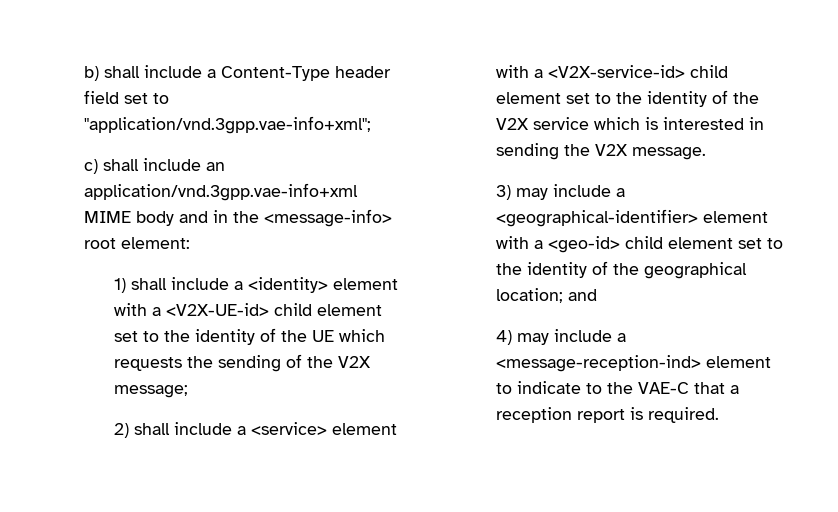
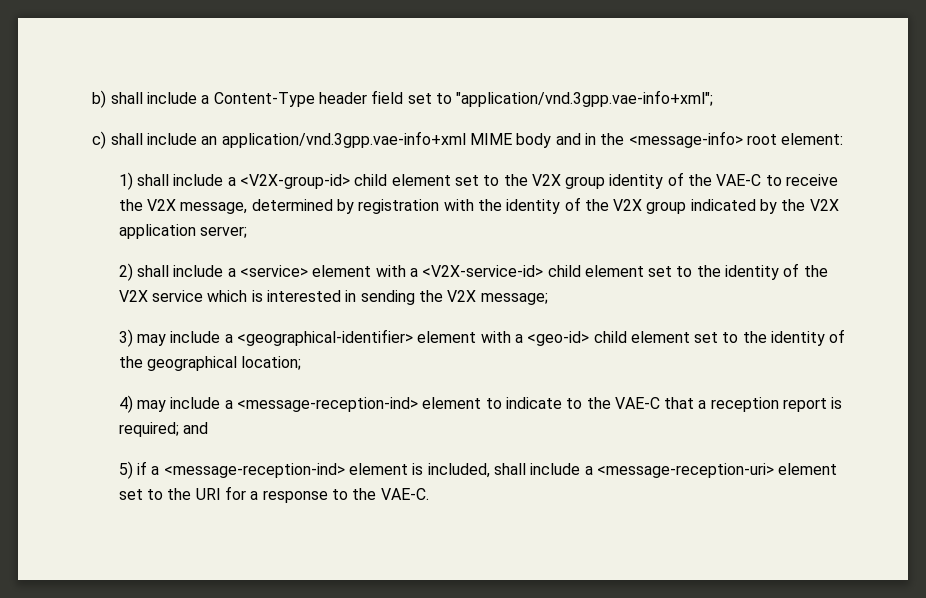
- 1) shall include a <identity> element with a <V2X-UE-id> child element set to the identity of the UE which requests the sending of the V2X message;
+ 1) shall include a <V2X-group-id> child element set to the V2X group identity of the VAE-C to receive the V2X message, determined by registration with the identity of the V2X group indicated by the V2X application server;
- 2) shall include a <service> element with a <V2X-service-id> child element set to the identity of the V2X service which is interested in sending the V2X message.
+ 2) shall include a <service> element with a <V2X-service-id> child element set to the identity of the V2X service which is interested in sending the V2X message;
- 3) may include a <geographical-identifier> element with a <geo-id> child element set to the identity of the geographical location; and
+ 3) may include a <geographical-identifier> element with a <geo-id> child element set to the identity of the geographical location;
- 4) may include a <message-reception-ind> element to indicate to the VAE-C that a reception report is required.
+ 4) may include a <message-reception-ind> element to indicate to the VAE-C that a reception report is required; and
+ 5) if a <message-reception-ind> element is included, shall include a <message-reception-uri> element set to the URI for a response to the VAE-C.

